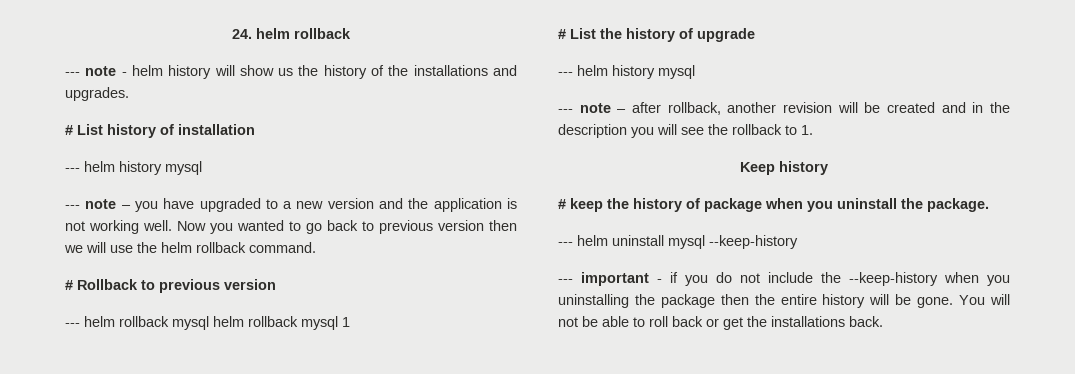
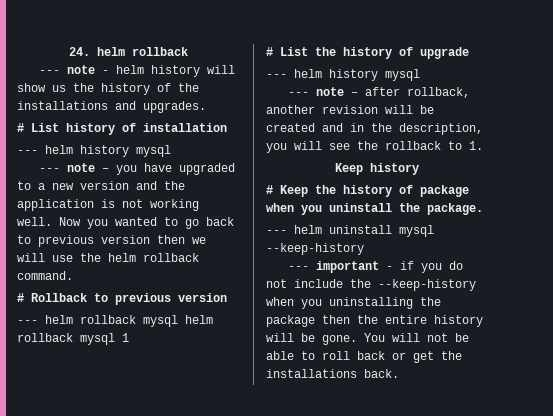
- --- note – after rollback, another revision will be created and in the description you will see the rollback to 1.
+ --- note – after rollback, another revision will be created and in the description, you will see the rollback to 1.
- # keep the history of package when you uninstall the package.
+ # Keep the history of package when you uninstall the package.

